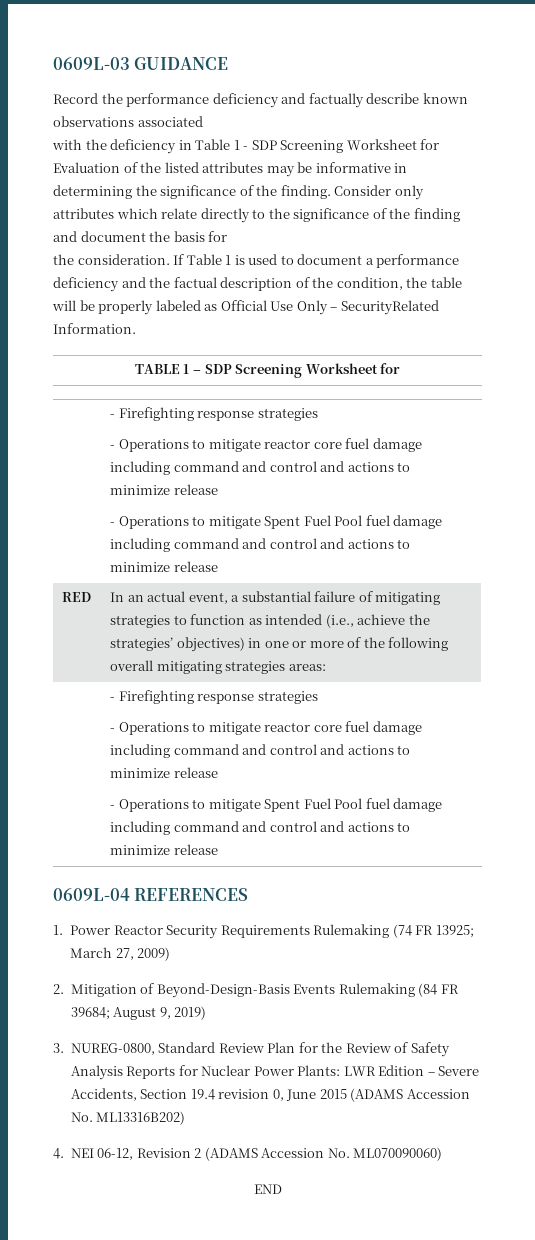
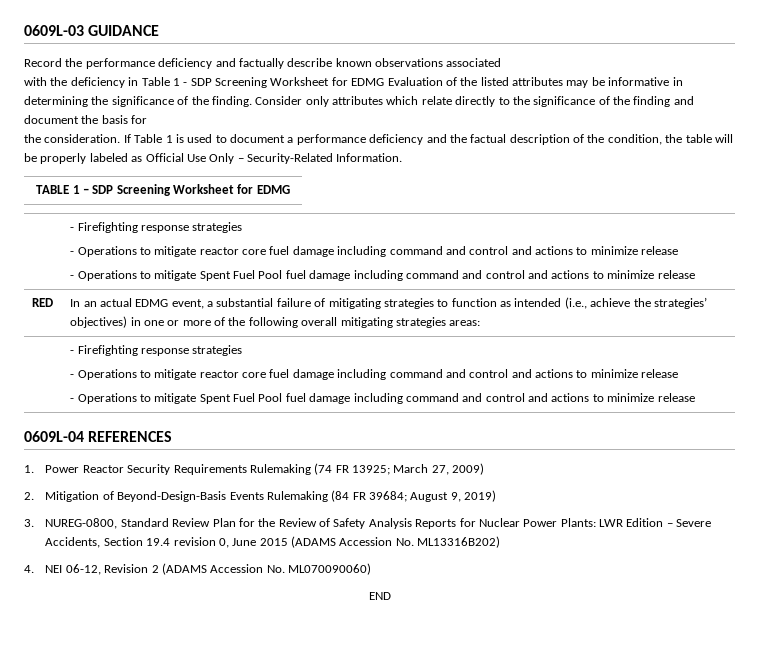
- with the deficiency in Table 1 - SDP Screening Worksheet for Evaluation of the listed attributes may be informative in determining the significance of the finding.
+ with the deficiency in Table 1 - SDP Screening Worksheet for EDMG Evaluation of the listed attributes may be informative in determining the significance of the finding.
- If Table 1 is used to document a performance deficiency and the factual description of the condition, the table will be properly labeled as Official Use Only – SecurityRelated Information.
+ If Table 1 is used to document a performance deficiency and the factual description of the condition, the table will be properly labeled as Official Use Only – Security-Related Information.
- TABLE 1 – SDP Screening Worksheet for
+ TABLE 1 – SDP Screening Worksheet for EDMG
- RED | In an actual event, a substantial failure of mitigating strategies to function as intended (i.e., achieve the strategies’ objectives) in one or more of the following overall mitigating strategies areas:
+ RED | In an actual EDMG event, a substantial failure of mitigating strategies to function as intended (i.e., achieve the strategies’ objectives) in one or more of the following overall mitigating strategies areas:

